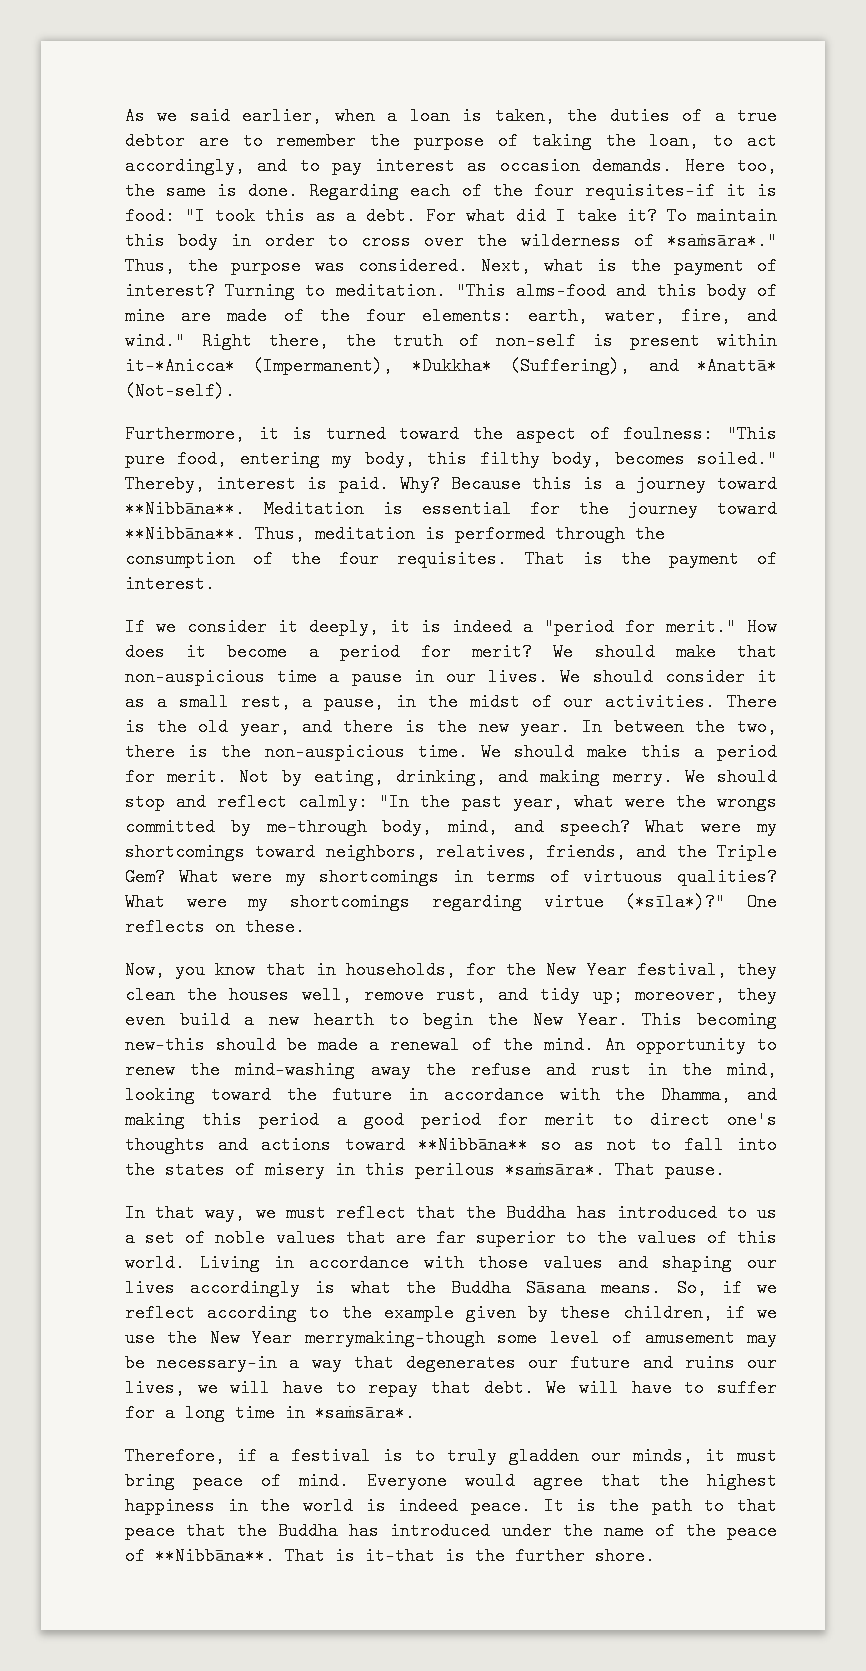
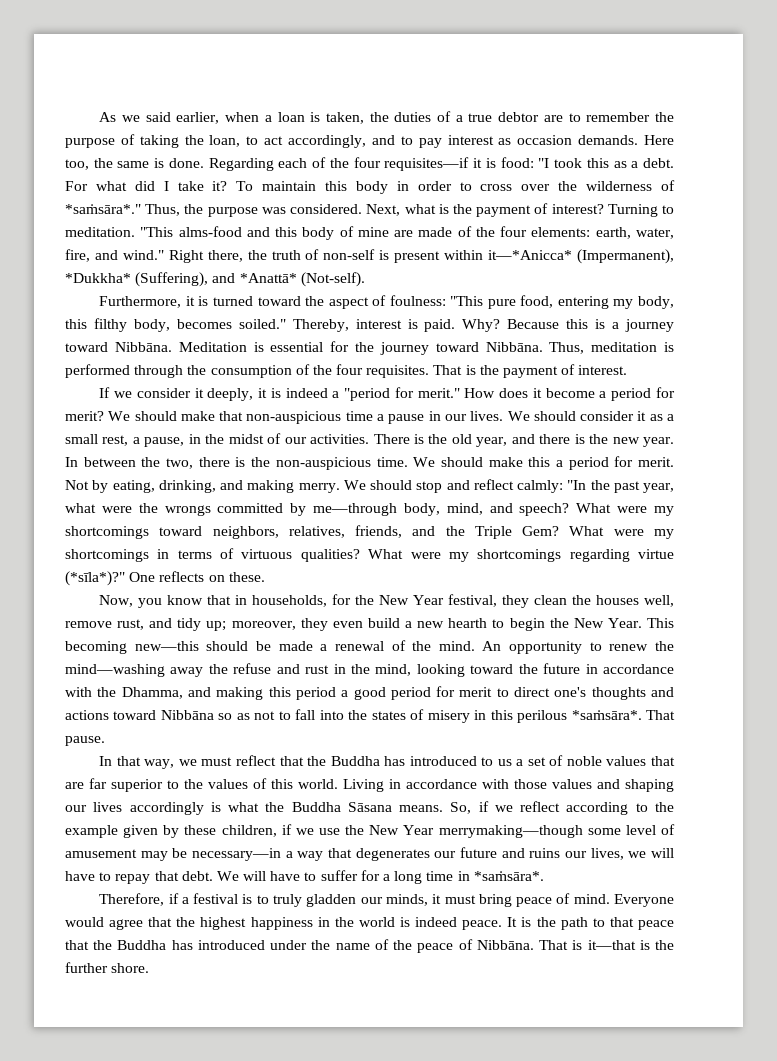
- Because this is a journey toward **Nibbāna**.
+ Because this is a journey toward Nibbāna.
- Meditation is essential for the journey toward **Nibbāna**.
+ Meditation is essential for the journey toward Nibbāna.
- An opportunity to renew the mind—washing away the refuse and rust in the mind, looking toward the future in accordance with the Dhamma, and making this period a good period for merit to direct one's thoughts and actions toward **Nibbāna** so as not to fall into the states of misery in this perilous *saṁsāra*.
+ An opportunity to renew the mind—washing away the refuse and rust in the mind, looking toward the future in accordance with the Dhamma, and making this period a good period for merit to direct one's thoughts and actions toward Nibbāna so as not to fall into the states of misery in this perilous *saṁsāra*.
- It is the path to that peace that the Buddha has introduced under the name of the peace of **Nibbāna**.
+ It is the path to that peace that the Buddha has introduced under the name of the peace of Nibbāna.

